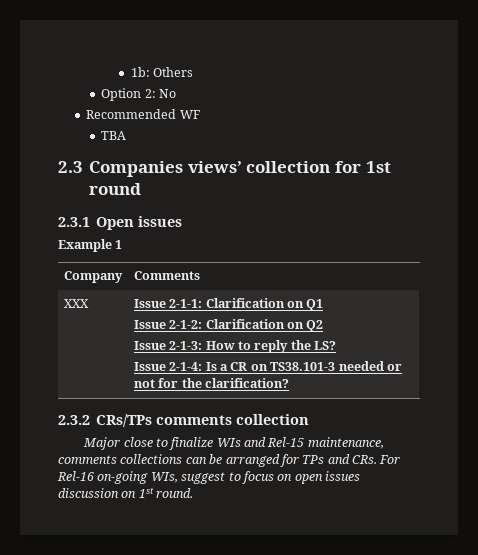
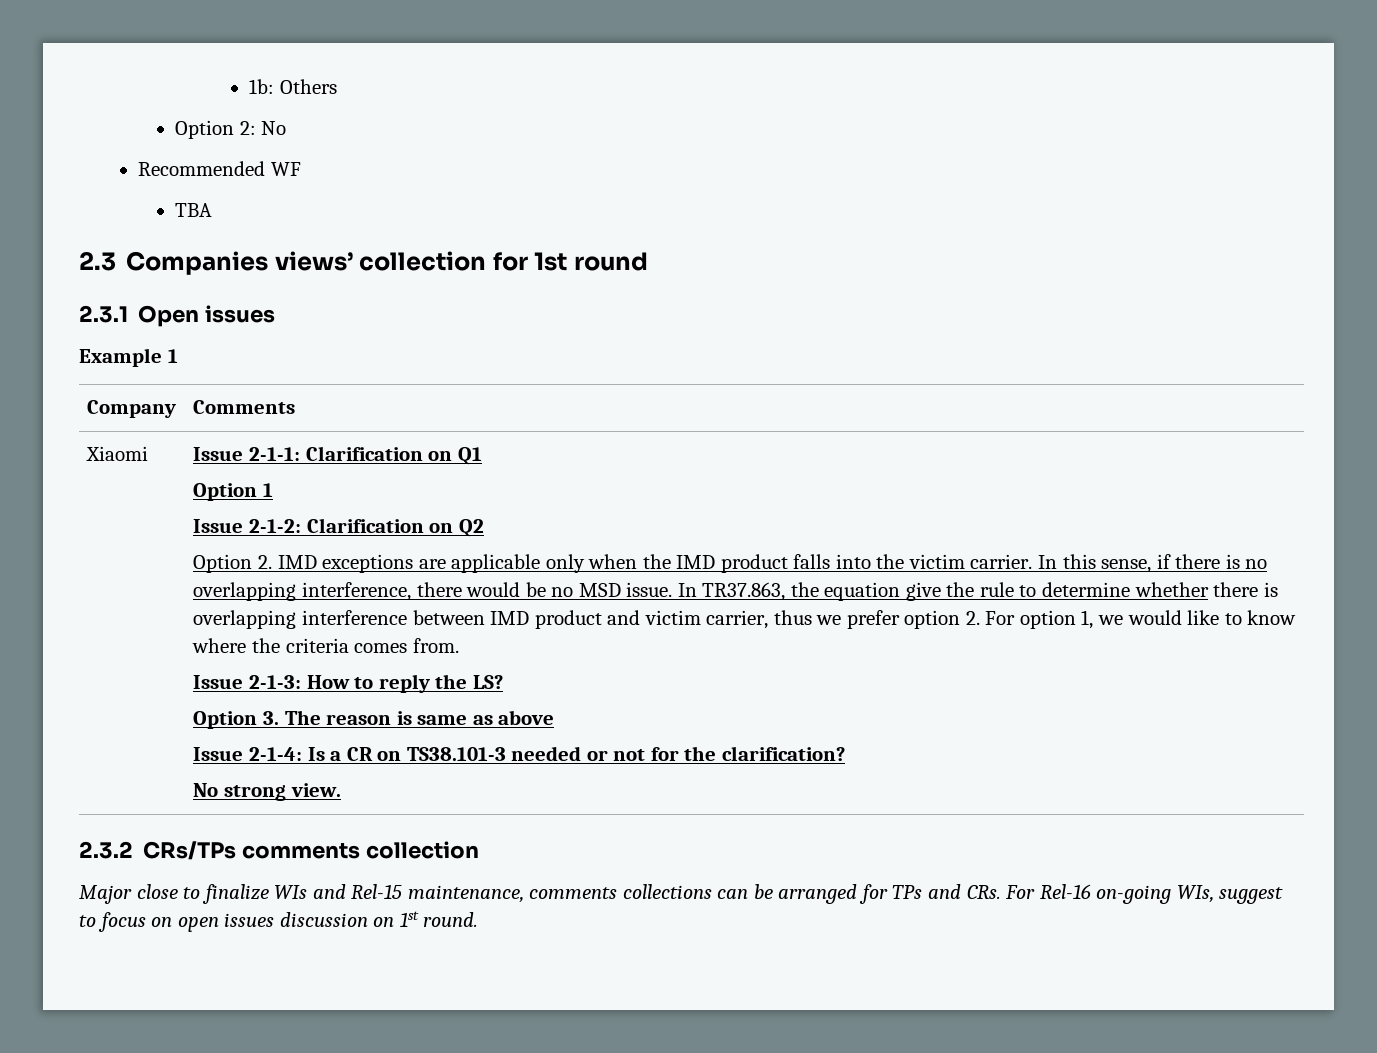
- XXX
+ Xiaomi
+ Option 1
+ Option 2. IMD exceptions are applicable only when the IMD product falls into the victim carrier. In this sense, if there is no overlapping interference, there would be no MSD issue. In TR37.863, the equation give the rule to determine whether there is overlapping interference between IMD product and victim carrier, thus we prefer option 2. For option 1, we would like to know where the criteria comes from.
+ Option 3. The reason is same as above
+ No strong view.

